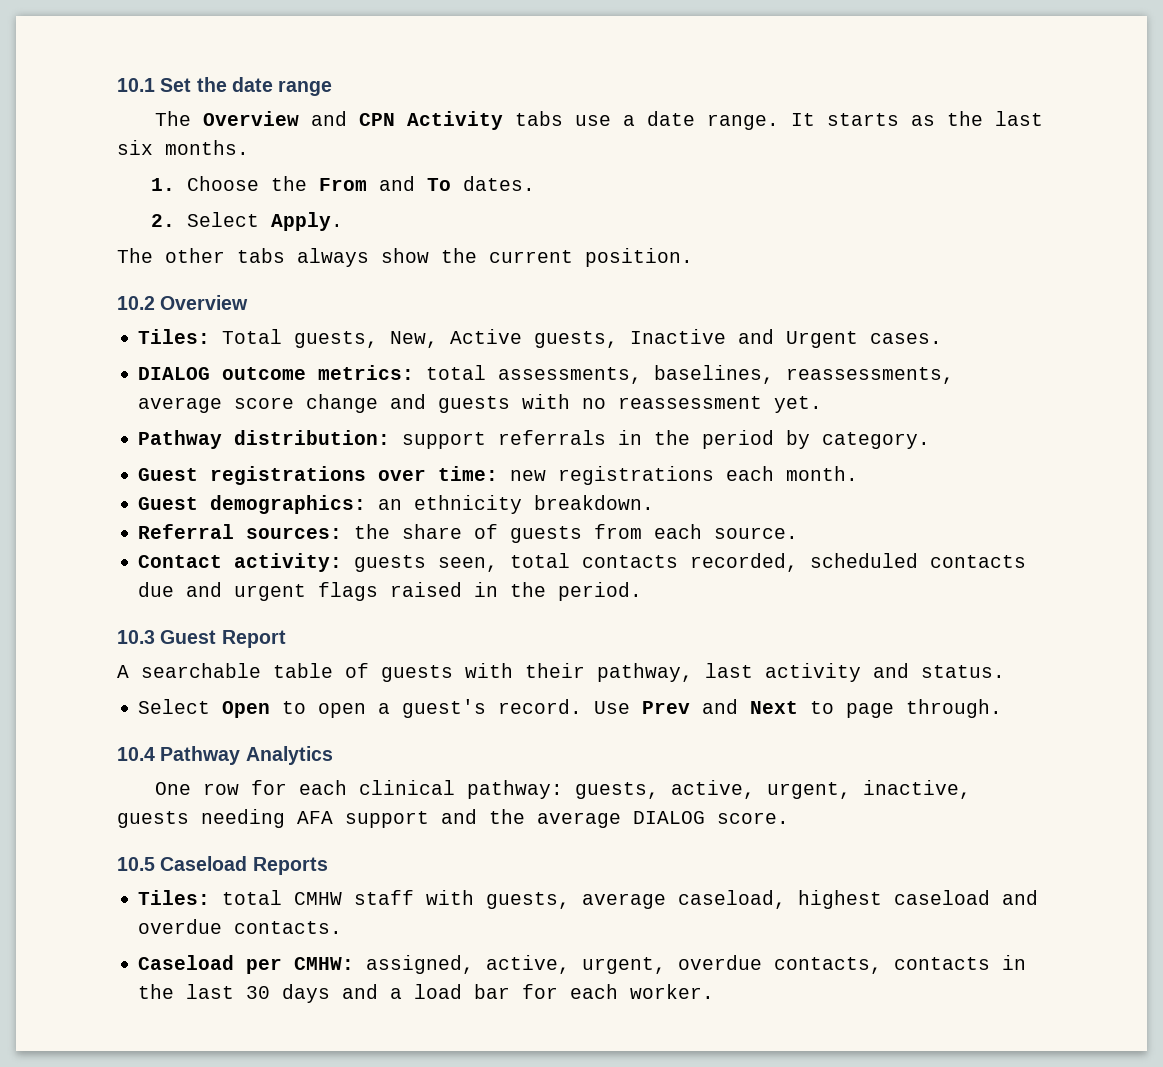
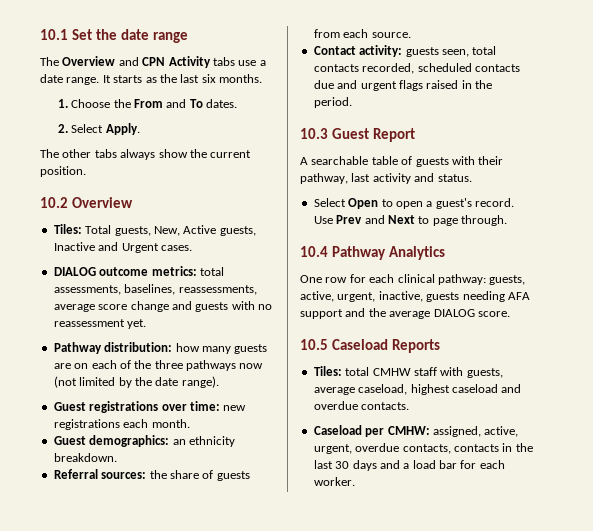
- Pathway distribution: support referrals in the period by category.
+ Pathway distribution: how many guests are on each of the three pathways now (not limited by the date range).

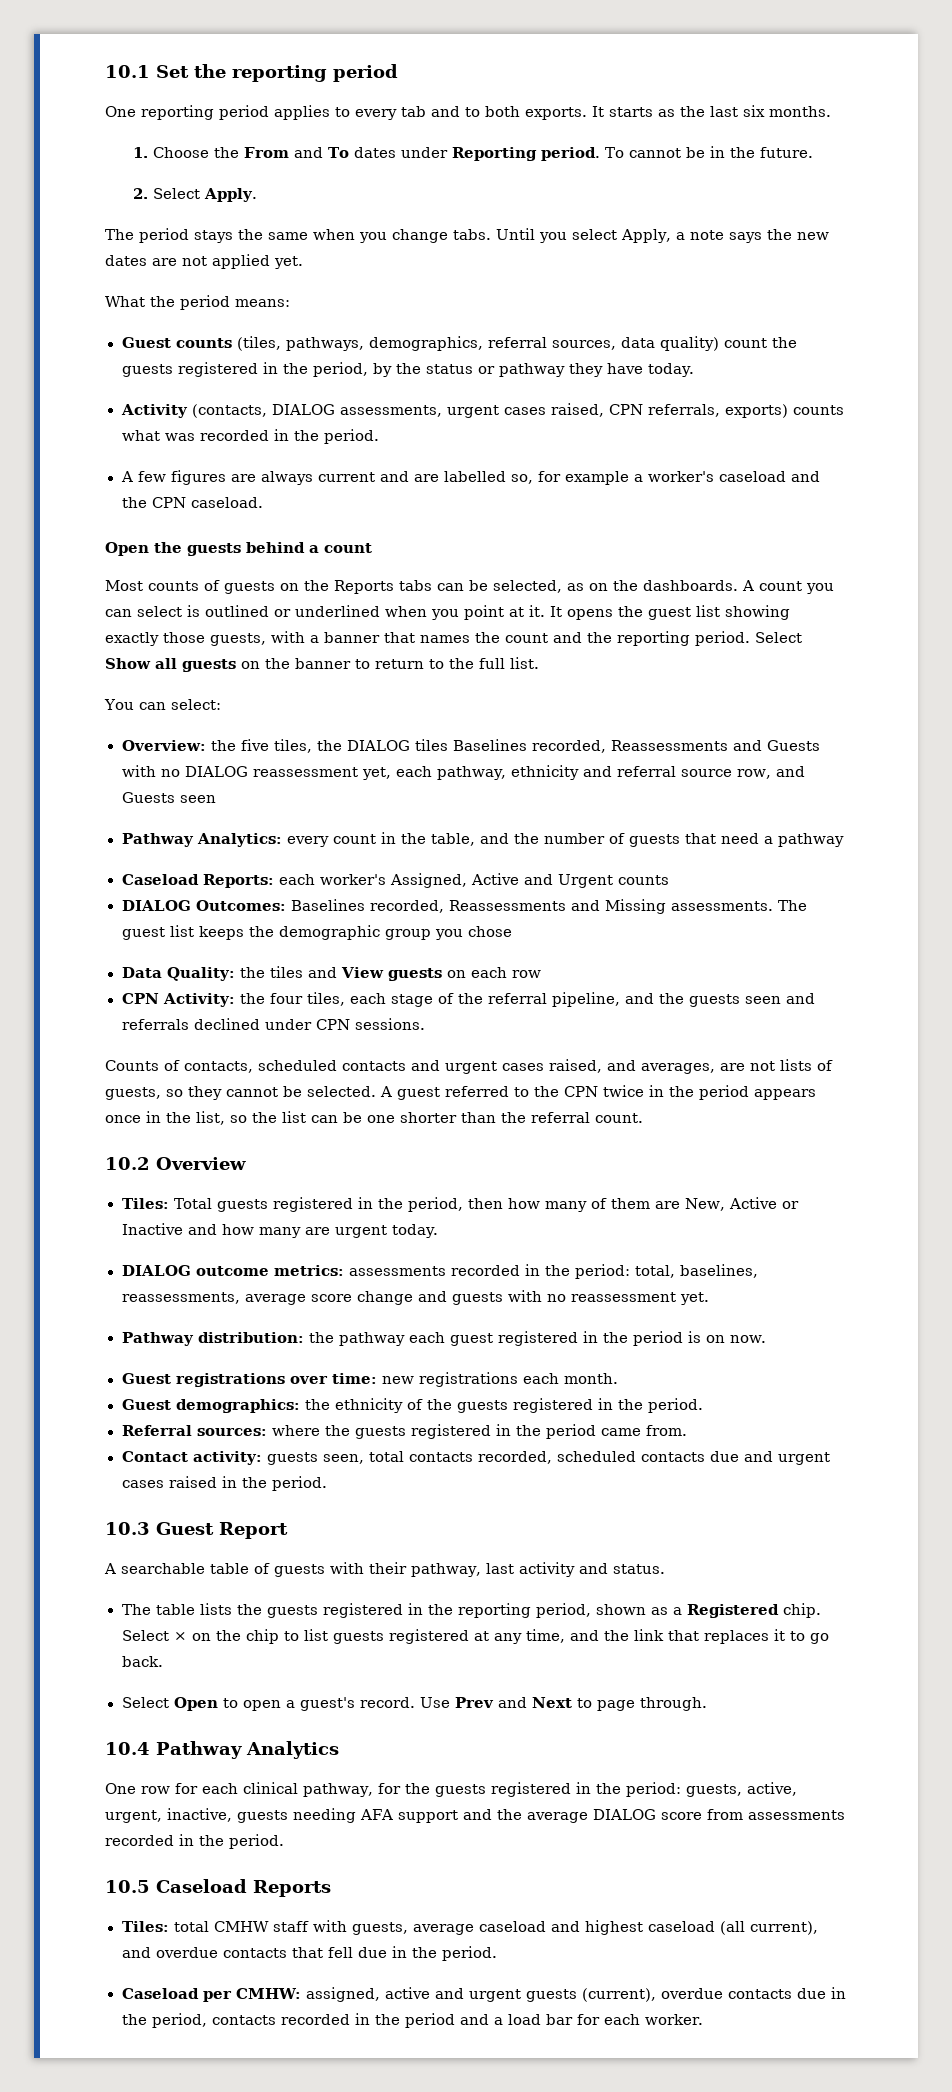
- 10.1 Set the date range
- The Overview and CPN Activity tabs use a date range.
+ 10.1 Set the reporting period
+ One reporting period applies to every tab and to both exports.
- 1. Choose the From and To dates.
+ 1. Choose the From and To dates under Reporting period. To cannot be in the future.
  2. Select Apply.
- The other tabs always show the current position.
+ The period stays the same when you change tabs. Until you select Apply, a note says the new dates are not applied yet.
+ What the period means:
+ Guest counts (tiles, pathways, demographics, referral sources, data quality) count the guests registered in the period, by the status or pathway they have today.
+ Activity (contacts, DIALOG assessments, urgent cases raised, CPN referrals, exports) counts what was recorded in the period.
+ A few figures are always current and are labelled so, for example a worker's caseload and the CPN caseload.
+ Open the guests behind a count
+ Most counts of guests on the Reports tabs can be selected, as on the dashboards. A count you can select is outlined or underlined when you point at it. It opens the guest list showing exactly those guests, with a banner that names the count and the reporting period. Select Show all guests on the banner to return to the full list.
+ You can select:
+ Overview: the five tiles, the DIALOG tiles Baselines recorded, Reassessments and Guests with no DIALOG reassessment yet, each pathway, ethnicity and referral source row, and Guests seen
+ Pathway Analytics: every count in the table, and the number of guests that need a pathway
+ Caseload Reports: each worker's Assigned, Active and Urgent counts
+ DIALOG Outcomes: Baselines recorded, Reassessments and Missing assessments. The guest list keeps the demographic group you chose
+ Data Quality: the tiles and View guests on each row
+ CPN Activity: the four tiles, each stage of the referral pipeline, and the guests seen and referrals declined under CPN sessions.
+ Counts of contacts, scheduled contacts and urgent cases raised, and averages, are not lists of guests, so they cannot be selected. A guest referred to the CPN twice in the period appears once in the list, so the list can be one shorter than the referral count.
  10.2 Overview
- Tiles: Total guests, New, Active guests, Inactive and Urgent cases.
- DIALOG outcome metrics: total assessments, baselines, reassessments, average score change and guests with no reassessment yet.
+ Tiles: Total guests registered in the period, then how many of them are New, Active or Inactive and how many are urgent today.
+ DIALOG outcome metrics: assessments recorded in the period: total, baselines, reassessments, average score change and guests with no reassessment yet.
- Pathway distribution: how many guests are on each of the three pathways now (not limited by the date range).
+ Pathway distribution: the pathway each guest registered in the period is on now.
- Guest demographics: an ethnicity breakdown.
- Referral sources: the share of guests from each source.
+ Guest demographics: the ethnicity of the guests registered in the period.
+ Referral sources: where the guests registered in the period came from.
- Contact activity: guests seen, total contacts recorded, scheduled contacts due and urgent flags raised in the period.
+ Contact activity: guests seen, total contacts recorded, scheduled contacts due and urgent cases raised in the period.
+ The table lists the guests registered in the reporting period, shown as a Registered chip. Select × on the chip to list guests registered at any time, and the link that replaces it to go back.
- One row for each clinical pathway: guests, active, urgent, inactive, guests needing AFA support and the average DIALOG score.
+ One row for each clinical pathway, for the guests registered in the period: guests, active, urgent, inactive, guests needing AFA support and the average DIALOG score from assessments recorded in the period.
- Tiles: total CMHW staff with guests, average caseload, highest caseload and overdue contacts.
- Caseload per CMHW: assigned, active, urgent, overdue contacts, contacts in the last 30 days and a load bar for each worker.
+ Tiles: total CMHW staff with guests, average caseload and highest caseload (all current), and overdue contacts that fell due in the period.
+ Caseload per CMHW: assigned, active and urgent guests (current), overdue contacts due in the period, contacts recorded in the period and a load bar for each worker.

